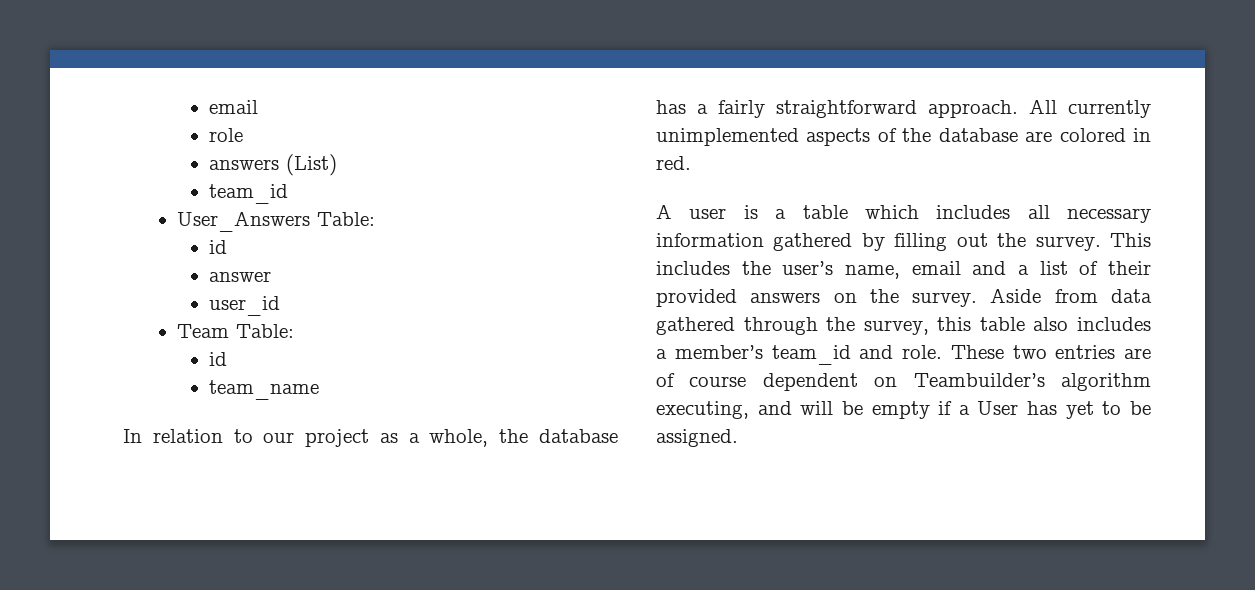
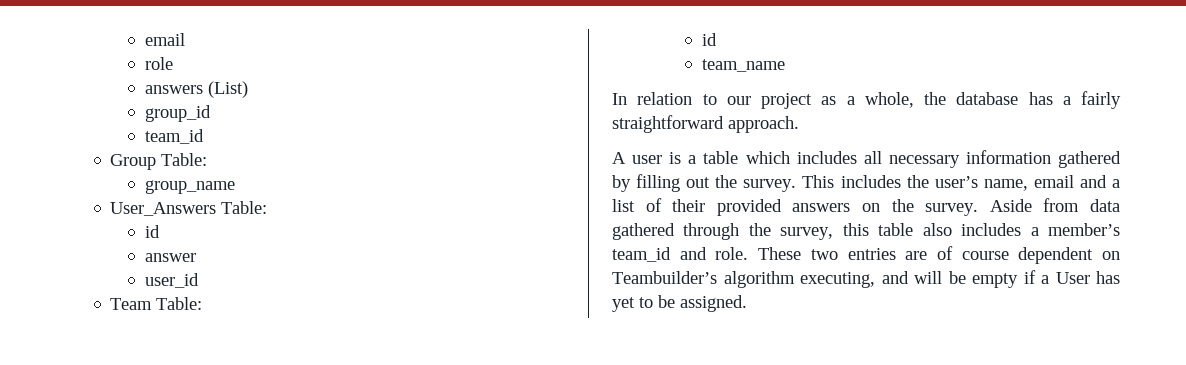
  answers (List)
+ group_id
  team_id
+ Group Table:
+ group_name
- All currently unimplemented aspects of the database are colored in red.

